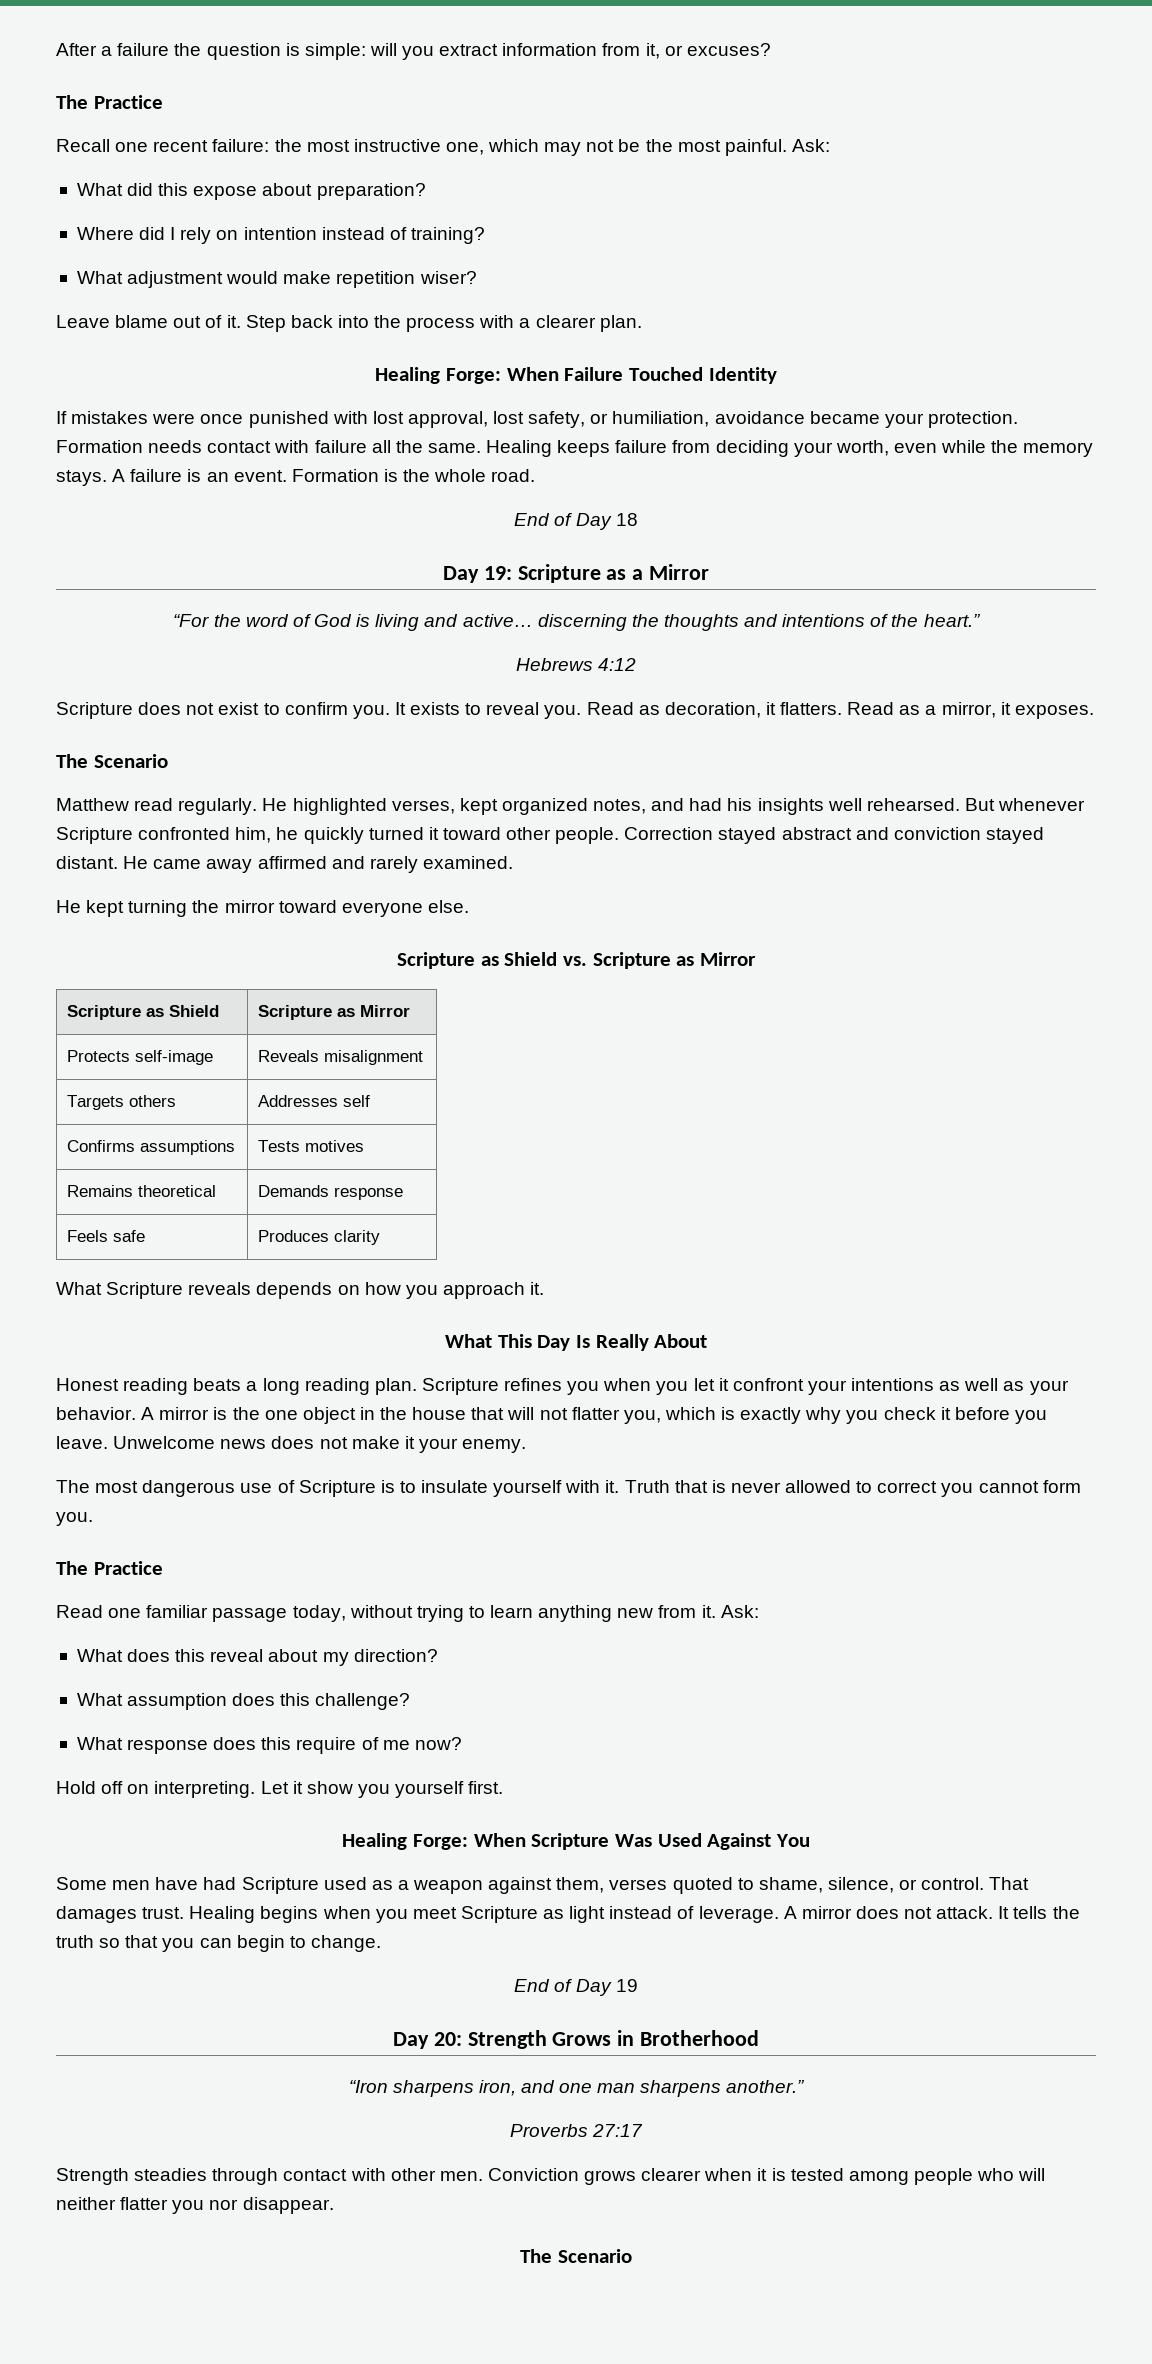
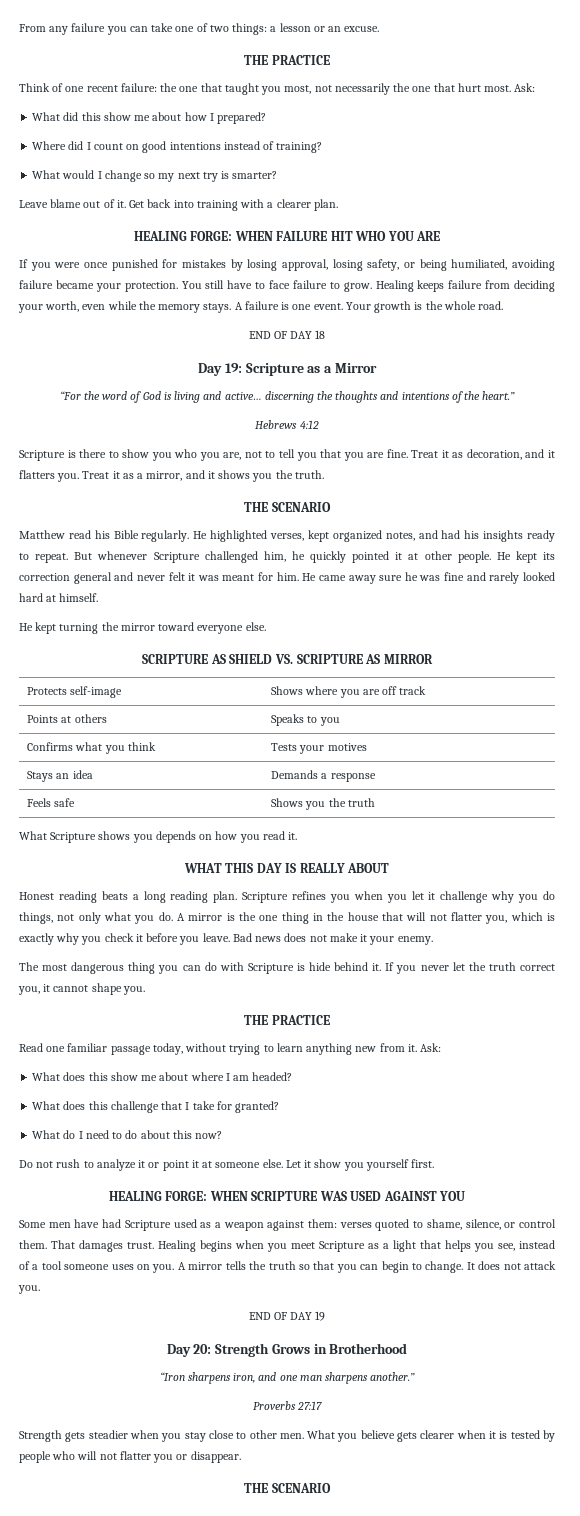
- After a failure the question is simple: will you extract information from it, or excuses?
- The Practice
- Recall one recent failure: the most instructive one, which may not be the most painful. Ask:
- What did this expose about preparation?
+ From any failure you can take one of two things: a lesson or an excuse.
+ THE PRACTICE
+ Think of one recent failure: the one that taught you most, not necessarily the one that hurt most. Ask:
+ What did this show me about how I prepared?
- Where did I rely on intention instead of training?
+ Where did I count on good intentions instead of training?
- What adjustment would make repetition wiser?
+ What would I change so my next try is smarter?
- Step back into the process with a clearer plan.
+ Get back into training with a clearer plan.
- Healing Forge: When Failure Touched Identity
- If mistakes were once punished with lost approval, lost safety, or humiliation, avoidance became your protection. Formation needs contact with failure all the same.
+ HEALING FORGE: WHEN FAILURE HIT WHO YOU ARE
+ If you were once punished for mistakes by losing approval, losing safety, or being humiliated, avoiding failure became your protection. You still have to face failure to grow.
- A failure is an event. Formation is the whole road.
+ A failure is one event. Your growth is the whole road.
- End of Day 18
+ END OF DAY 18
- Scripture does not exist to confirm you. It exists to reveal you. Read as decoration, it flatters. Read as a mirror, it exposes.
- The Scenario
+ Scripture is there to show you who you are, not to tell you that you are fine. Treat it as decoration, and it flatters you. Treat it as a mirror, and it shows you the truth.
+ THE SCENARIO
- Matthew read regularly.
+ Matthew read his Bible regularly.
- He highlighted verses, kept organized notes, and had his insights well rehearsed.
+ He highlighted verses, kept organized notes, and had his insights ready to repeat.
- But whenever Scripture confronted him, he quickly turned it toward other people. Correction stayed abstract and conviction stayed distant. He came away affirmed and rarely examined.
+ But whenever Scripture challenged him, he quickly pointed it at other people. He kept its correction general and never felt it was meant for him. He came away sure he was fine and rarely looked hard at himself.
- Scripture as Shield vs. Scripture as Mirror
- Scripture as Shield | Scripture as Mirror
- Protects self-image | Reveals misalignment
- Targets others | Addresses self
- Confirms assumptions | Tests motives
+ SCRIPTURE AS SHIELD VS. SCRIPTURE AS MIRROR
+ Protects self-image | Shows where you are off track
+ Points at others | Speaks to you
+ Confirms what you think | Tests your motives
- Remains theoretical | Demands response
+ Stays an idea | Demands a response
- Feels safe | Produces clarity
+ Feels safe | Shows you the truth
- What Scripture reveals depends on how you approach it.
+ What Scripture shows you depends on how you read it.
- What This Day Is Really About
+ WHAT THIS DAY IS REALLY ABOUT
- Scripture refines you when you let it confront your intentions as well as your behavior.
+ Scripture refines you when you let it challenge why you do things, not only what you do.
- A mirror is the one object in the house that will not flatter you, which is exactly why you check it before you leave.
+ A mirror is the one thing in the house that will not flatter you, which is exactly why you check it before you leave.
- Unwelcome news does not make it your enemy.
+ Bad news does not make it your enemy.
- The most dangerous use of Scripture is to insulate yourself with it. Truth that is never allowed to correct you cannot form you.
- The Practice
+ The most dangerous thing you can do with Scripture is hide behind it. If you never let the truth correct you, it cannot shape you.
+ THE PRACTICE
- What does this reveal about my direction?
- What assumption does this challenge?
- What response does this require of me now?
- Hold off on interpreting.
+ What does this show me about where I am headed?
+ What does this challenge that I take for granted?
+ What do I need to do about this now?
+ Do not rush to analyze it or point it at someone else.
- Healing Forge: When Scripture Was Used Against You
+ HEALING FORGE: WHEN SCRIPTURE WAS USED AGAINST YOU
- Some men have had Scripture used as a weapon against them, verses quoted to shame, silence, or control.
+ Some men have had Scripture used as a weapon against them: verses quoted to shame, silence, or control them.
- Healing begins when you meet Scripture as light instead of leverage. A mirror does not attack. It tells the truth so that you can begin to change.
- End of Day 19
+ Healing begins when you meet Scripture as a light that helps you see, instead of a tool someone uses on you. A mirror tells the truth so that you can begin to change. It does not attack you.
+ END OF DAY 19
- Strength steadies through contact with other men. Conviction grows clearer when it is tested among people who will neither flatter you nor disappear.
- The Scenario
+ Strength gets steadier when you stay close to other men. What you believe gets clearer when it is tested by people who will not flatter you or disappear.
+ THE SCENARIO

